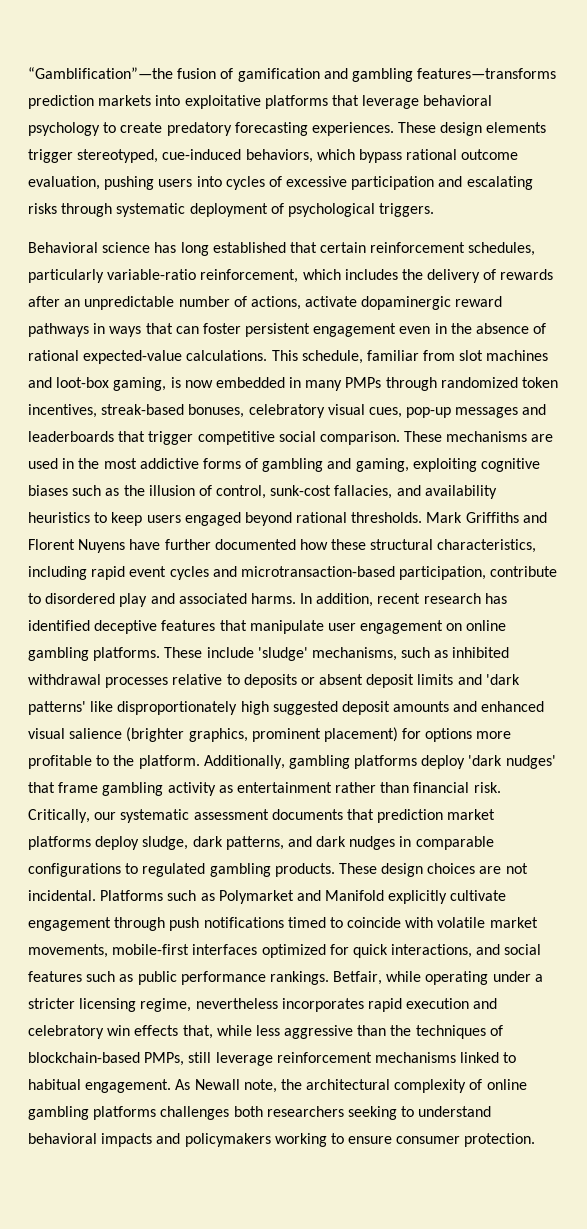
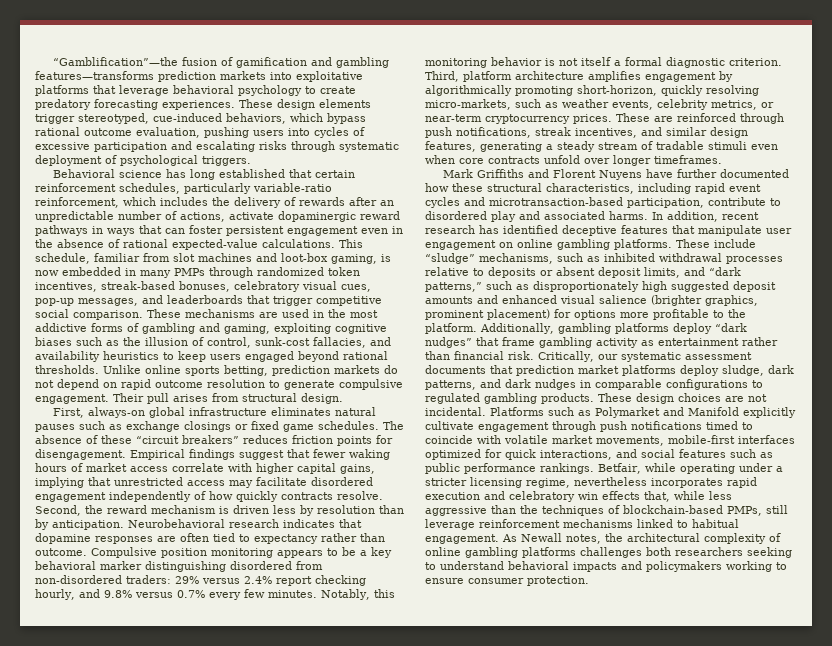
- This schedule, familiar from slot machines and loot-box gaming, is now embedded in many PMPs through randomized token incentives, streak-based bonuses, celebratory visual cues, pop-up messages and leaderboards that trigger competitive social comparison.
+ This schedule, familiar from slot machines and loot-box gaming, is now embedded in many PMPs through randomized token incentives, streak-based bonuses, celebratory visual cues, pop-up messages, and leaderboards that trigger competitive social comparison.
- These mechanisms are used in the most addictive forms of gambling and gaming, exploiting cognitive biases such as the illusion of control, sunk-cost fallacies, and availability heuristics to keep users engaged beyond rational thresholds. Mark Griffiths and Florent Nuyens have further documented how these structural characteristics, including rapid event cycles and microtransaction-based participation, contribute to disordered play and associated harms.
+ These mechanisms are used in the most addictive forms of gambling and gaming, exploiting cognitive biases such as the illusion of control, sunk-cost fallacies, and availability heuristics to keep users engaged beyond rational thresholds. Unlike online sports betting, prediction markets do not depend on rapid outcome resolution to generate compulsive engagement. Their pull arises from structural design.
+ First, always-on global infrastructure eliminates natural pauses such as exchange closings or fixed game schedules. The absence of these “circuit breakers” reduces friction points for disengagement. Empirical findings suggest that fewer waking hours of market access correlate with higher capital gains, implying that unrestricted access may facilitate disordered engagement independently of how quickly contracts resolve. Second, the reward mechanism is driven less by resolution than by anticipation. Neurobehavioral research indicates that dopamine responses are often tied to expectancy rather than outcome. Compulsive position monitoring appears to be a key behavioral marker distinguishing disordered from non-disordered traders: 29% versus 2.4% report checking hourly, and 9.8% versus 0.7% every few minutes. Notably, this monitoring behavior is not itself a formal diagnostic criterion. Third, platform architecture amplifies engagement by algorithmically promoting short-horizon, quickly resolving micro-markets, such as weather events, celebrity metrics, or near-term cryptocurrency prices. These are reinforced through push notifications, streak incentives, and similar design features, generating a steady stream of tradable stimuli even when core contracts unfold over longer timeframes.
+ Mark Griffiths and Florent Nuyens have further documented how these structural characteristics, including rapid event cycles and microtransaction-based participation, contribute to disordered play and associated harms.
- These include 'sludge' mechanisms, such as inhibited withdrawal processes relative to deposits or absent deposit limits and 'dark patterns' like disproportionately high suggested deposit amounts and enhanced visual salience (brighter graphics, prominent placement) for options more profitable to the platform.
+ These include “sludge” mechanisms, such as inhibited withdrawal processes relative to deposits or absent deposit limits, and “dark patterns,” such as disproportionately high suggested deposit amounts and enhanced visual salience (brighter graphics, prominent placement) for options more profitable to the platform.
- Additionally, gambling platforms deploy 'dark nudges' that frame gambling activity as entertainment rather than financial risk.
+ Additionally, gambling platforms deploy “dark nudges” that frame gambling activity as entertainment rather than financial risk.
- As Newall note, the architectural complexity of online gambling platforms challenges both researchers seeking to understand behavioral impacts and policymakers working to ensure consumer protection.
+ As Newall notes, the architectural complexity of online gambling platforms challenges both researchers seeking to understand behavioral impacts and policymakers working to ensure consumer protection.

